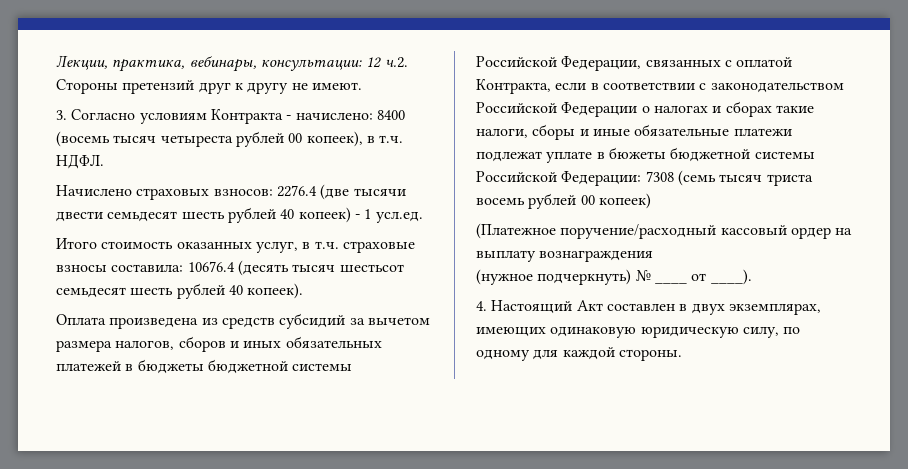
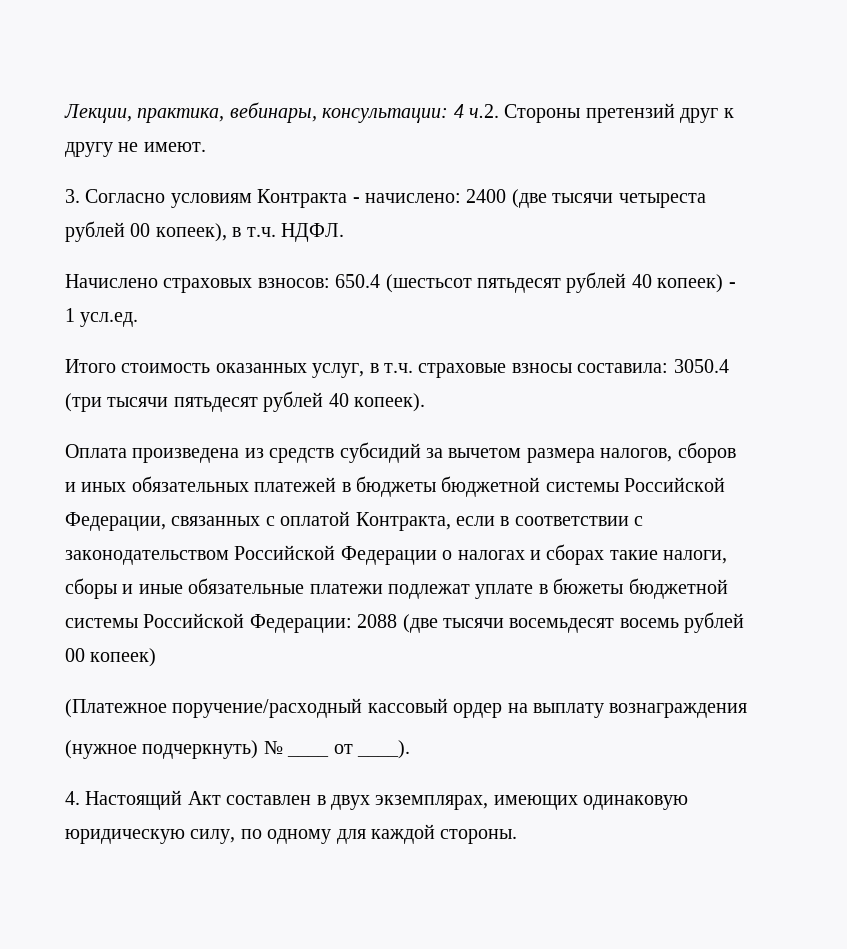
- Лекции, практика, вебинары, консультации: 12 ч.2. Стороны претензий друг к другу не имеют.
+ Лекции, практика, вебинары, консультации: 4 ч.2. Стороны претензий друг к другу не имеют.
- 3. Согласно условиям Контракта - начислено: 8400 (восемь тысяч четыреста рублей 00 копеек), в т.ч. НДФЛ.
+ 3. Согласно условиям Контракта - начислено: 2400 (две тысячи четыреста рублей 00 копеек), в т.ч. НДФЛ.
- Начислено страховых взносов: 2276.4 (две тысячи двести семьдесят шесть рублей 40 копеек) - 1 усл.ед.
+ Начислено страховых взносов: 650.4 (шестьсот пятьдесят рублей 40 копеек) - 1 усл.ед.
- Итого стоимость оказанных услуг, в т.ч. страховые взносы составила: 10676.4 (десять тысяч шестьсот семьдесят шесть рублей 40 копеек).
+ Итого стоимость оказанных услуг, в т.ч. страховые взносы составила: 3050.4 (три тысячи пятьдесят рублей 40 копеек).
- Оплата произведена из средств субсидий за вычетом размера налогов, сборов и иных обязательных платежей в бюджеты бюджетной системы Российской Федерации, связанных с оплатой Контракта, если в соответствии с законодательством Российской Федерации о налогах и сборах такие налоги, сборы и иные обязательные платежи подлежат уплате в бюжеты бюджетной системы Российской Федерации: 7308 (семь тысяч триста восемь рублей 00 копеек)
+ Оплата произведена из средств субсидий за вычетом размера налогов, сборов и иных обязательных платежей в бюджеты бюджетной системы Российской Федерации, связанных с оплатой Контракта, если в соответствии с законодательством Российской Федерации о налогах и сборах такие налоги, сборы и иные обязательные платежи подлежат уплате в бюжеты бюджетной системы Российской Федерации: 2088 (две тысячи восемьдесят восемь рублей 00 копеек)

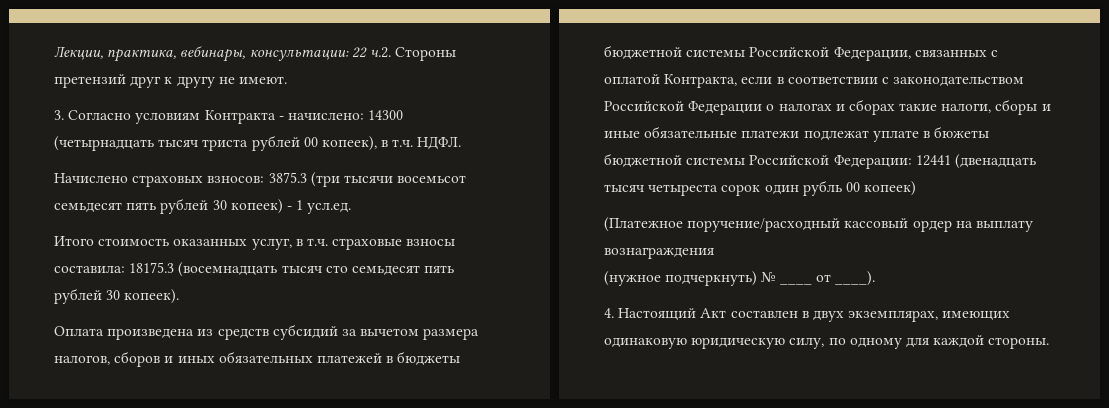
- Лекции, практика, вебинары, консультации: 4 ч.2. Стороны претензий друг к другу не имеют.
+ Лекции, практика, вебинары, консультации: 22 ч.2. Стороны претензий друг к другу не имеют.
- 3. Согласно условиям Контракта - начислено: 2400 (две тысячи четыреста рублей 00 копеек), в т.ч. НДФЛ.
+ 3. Согласно условиям Контракта - начислено: 14300 (четырнадцать тысяч триста рублей 00 копеек), в т.ч. НДФЛ.
- Начислено страховых взносов: 650.4 (шестьсот пятьдесят рублей 40 копеек) - 1 усл.ед.
+ Начислено страховых взносов: 3875.3 (три тысячи восемьсот семьдесят пять рублей 30 копеек) - 1 усл.ед.
- Итого стоимость оказанных услуг, в т.ч. страховые взносы составила: 3050.4 (три тысячи пятьдесят рублей 40 копеек).
+ Итого стоимость оказанных услуг, в т.ч. страховые взносы составила: 18175.3 (восемнадцать тысяч сто семьдесят пять рублей 30 копеек).
- Оплата произведена из средств субсидий за вычетом размера налогов, сборов и иных обязательных платежей в бюджеты бюджетной системы Российской Федерации, связанных с оплатой Контракта, если в соответствии с законодательством Российской Федерации о налогах и сборах такие налоги, сборы и иные обязательные платежи подлежат уплате в бюжеты бюджетной системы Российской Федерации: 2088 (две тысячи восемьдесят восемь рублей 00 копеек)
+ Оплата произведена из средств субсидий за вычетом размера налогов, сборов и иных обязательных платежей в бюджеты бюджетной системы Российской Федерации, связанных с оплатой Контракта, если в соответствии с законодательством Российской Федерации о налогах и сборах такие налоги, сборы и иные обязательные платежи подлежат уплате в бюжеты бюджетной системы Российской Федерации: 12441 (двенадцать тысяч четыреста сорок один рубль 00 копеек)

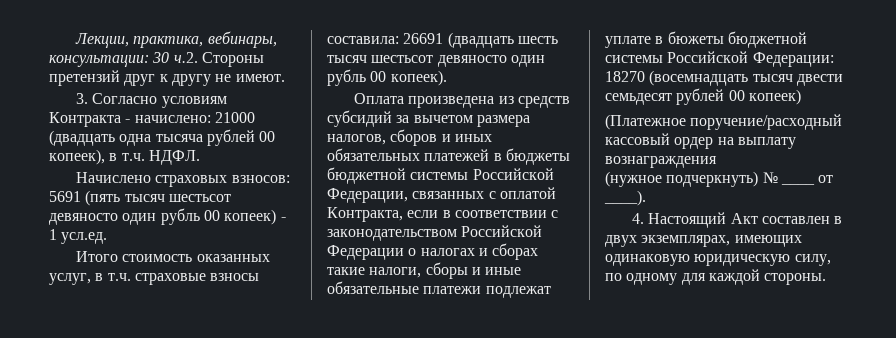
- Лекции, практика, вебинары, консультации: 22 ч.2. Стороны претензий друг к другу не имеют.
+ Лекции, практика, вебинары, консультации: 30 ч.2. Стороны претензий друг к другу не имеют.
- 3. Согласно условиям Контракта - начислено: 14300 (четырнадцать тысяч триста рублей 00 копеек), в т.ч. НДФЛ.
+ 3. Согласно условиям Контракта - начислено: 21000 (двадцать одна тысяча рублей 00 копеек), в т.ч. НДФЛ.
- Начислено страховых взносов: 3875.3 (три тысячи восемьсот семьдесят пять рублей 30 копеек) - 1 усл.ед.
+ Начислено страховых взносов: 5691 (пять тысяч шестьсот девяносто один рубль 00 копеек) - 1 усл.ед.
- Итого стоимость оказанных услуг, в т.ч. страховые взносы составила: 18175.3 (восемнадцать тысяч сто семьдесят пять рублей 30 копеек).
+ Итого стоимость оказанных услуг, в т.ч. страховые взносы составила: 26691 (двадцать шесть тысяч шестьсот девяносто один рубль 00 копеек).
- Оплата произведена из средств субсидий за вычетом размера налогов, сборов и иных обязательных платежей в бюджеты бюджетной системы Российской Федерации, связанных с оплатой Контракта, если в соответствии с законодательством Российской Федерации о налогах и сборах такие налоги, сборы и иные обязательные платежи подлежат уплате в бюжеты бюджетной системы Российской Федерации: 12441 (двенадцать тысяч четыреста сорок один рубль 00 копеек)
+ Оплата произведена из средств субсидий за вычетом размера налогов, сборов и иных обязательных платежей в бюджеты бюджетной системы Российской Федерации, связанных с оплатой Контракта, если в соответствии с законодательством Российской Федерации о налогах и сборах такие налоги, сборы и иные обязательные платежи подлежат уплате в бюжеты бюджетной системы Российской Федерации: 18270 (восемнадцать тысяч двести семьдесят рублей 00 копеек)

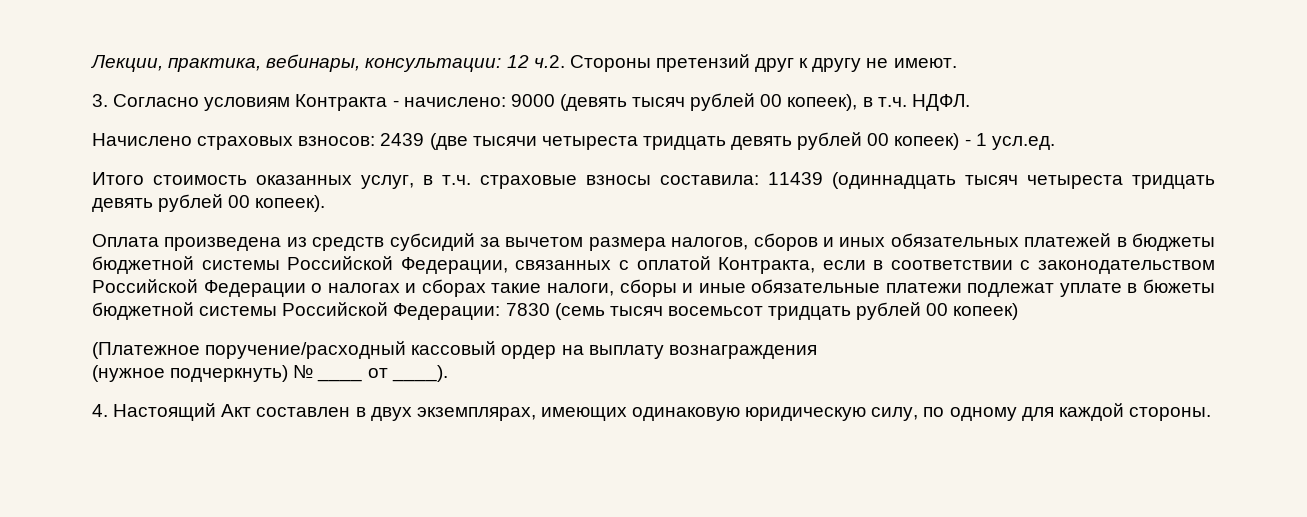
- Лекции, практика, вебинары, консультации: 30 ч.2. Стороны претензий друг к другу не имеют.
+ Лекции, практика, вебинары, консультации: 12 ч.2. Стороны претензий друг к другу не имеют.
- 3. Согласно условиям Контракта - начислено: 21000 (двадцать одна тысяча рублей 00 копеек), в т.ч. НДФЛ.
+ 3. Согласно условиям Контракта - начислено: 9000 (девять тысяч рублей 00 копеек), в т.ч. НДФЛ.
- Начислено страховых взносов: 5691 (пять тысяч шестьсот девяносто один рубль 00 копеек) - 1 усл.ед.
+ Начислено страховых взносов: 2439 (две тысячи четыреста тридцать девять рублей 00 копеек) - 1 усл.ед.
- Итого стоимость оказанных услуг, в т.ч. страховые взносы составила: 26691 (двадцать шесть тысяч шестьсот девяносто один рубль 00 копеек).
+ Итого стоимость оказанных услуг, в т.ч. страховые взносы составила: 11439 (одиннадцать тысяч четыреста тридцать девять рублей 00 копеек).
- Оплата произведена из средств субсидий за вычетом размера налогов, сборов и иных обязательных платежей в бюджеты бюджетной системы Российской Федерации, связанных с оплатой Контракта, если в соответствии с законодательством Российской Федерации о налогах и сборах такие налоги, сборы и иные обязательные платежи подлежат уплате в бюжеты бюджетной системы Российской Федерации: 18270 (восемнадцать тысяч двести семьдесят рублей 00 копеек)
+ Оплата произведена из средств субсидий за вычетом размера налогов, сборов и иных обязательных платежей в бюджеты бюджетной системы Российской Федерации, связанных с оплатой Контракта, если в соответствии с законодательством Российской Федерации о налогах и сборах такие налоги, сборы и иные обязательные платежи подлежат уплате в бюжеты бюджетной системы Российской Федерации: 7830 (семь тысяч восемьсот тридцать рублей 00 копеек)

